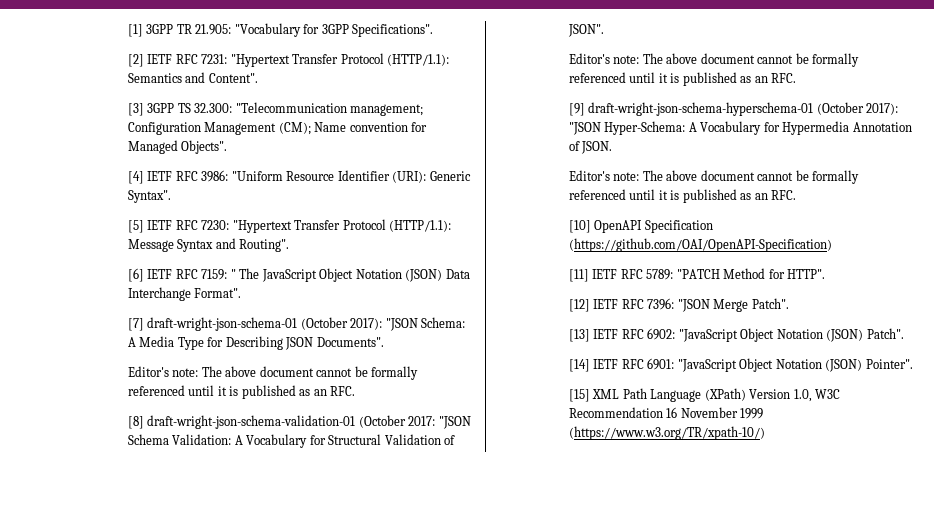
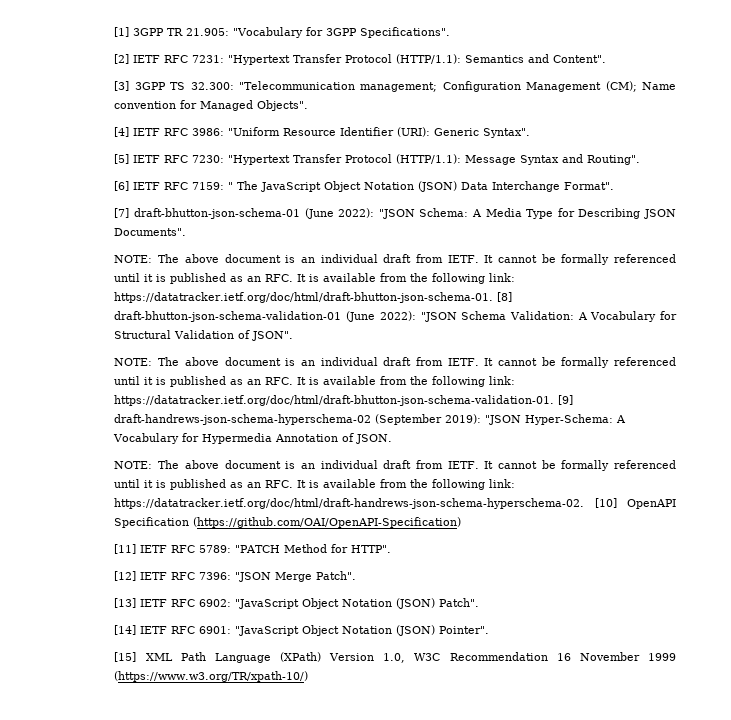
- [7] draft-wright-json-schema-01 (October 2017): "JSON Schema: A Media Type for Describing JSON Documents".
- Editor's note: The above document cannot be formally referenced until it is published as an RFC.
- [8] draft-wright-json-schema-validation-01 (October 2017: "JSON Schema Validation: A Vocabulary for Structural Validation of JSON".
- Editor's note: The above document cannot be formally referenced until it is published as an RFC.
- [9] draft-wright-json-schema-hyperschema-01 (October 2017): "JSON Hyper-Schema: A Vocabulary for Hypermedia Annotation of JSON.
- Editor's note: The above document cannot be formally referenced until it is published as an RFC.
- [10] OpenAPI Specification (https://github.com/OAI/OpenAPI-Specification)
+ [7] draft-bhutton-json-schema-01 (June 2022): "JSON Schema: A Media Type for Describing JSON Documents".
+ NOTE: The above document is an individual draft from IETF. It cannot be formally referenced until it is published as an RFC. It is available from the following link: https://datatracker.ietf.org/doc/html/draft-bhutton-json-schema-01. [8] draft-bhutton-json-schema-validation-01 (June 2022): "JSON Schema Validation: A Vocabulary for Structural Validation of JSON".
+ NOTE: The above document is an individual draft from IETF. It cannot be formally referenced until it is published as an RFC. It is available from the following link: https://datatracker.ietf.org/doc/html/draft-bhutton-json-schema-validation-01. [9] draft-handrews-json-schema-hyperschema-02 (September 2019): "JSON Hyper-Schema: A Vocabulary for Hypermedia Annotation of JSON.
+ NOTE: The above document is an individual draft from IETF. It cannot be formally referenced until it is published as an RFC. It is available from the following link: https://datatracker.ietf.org/doc/html/draft-handrews-json-schema-hyperschema-02. [10] OpenAPI Specification (https://github.com/OAI/OpenAPI-Specification)

